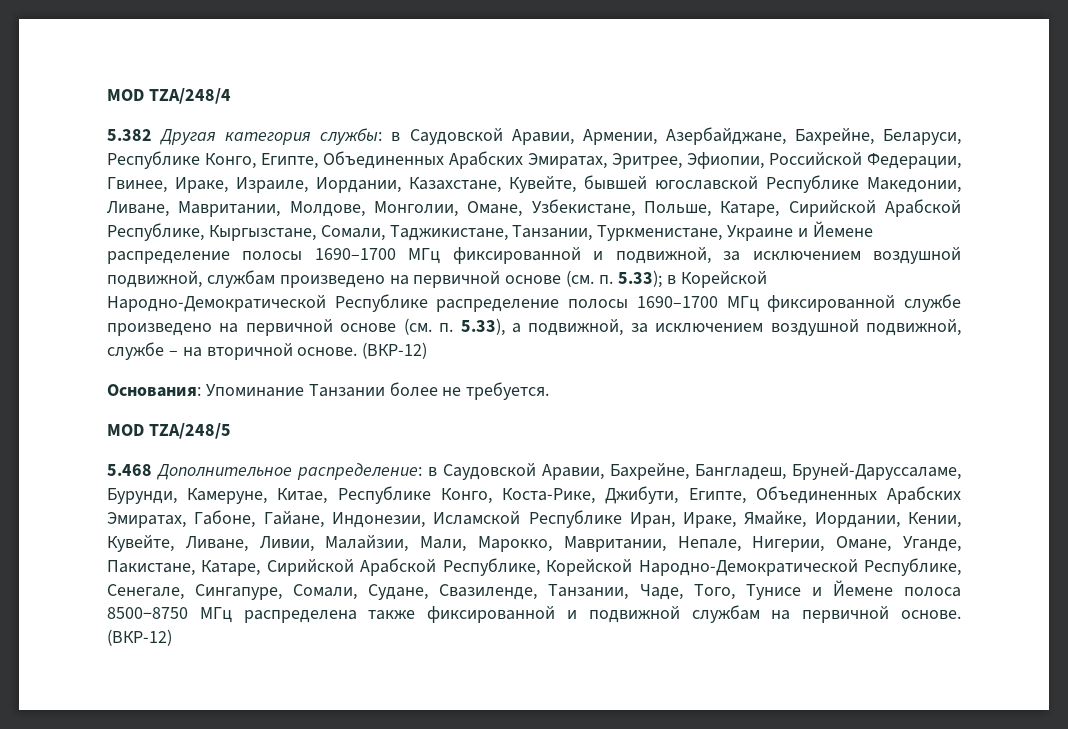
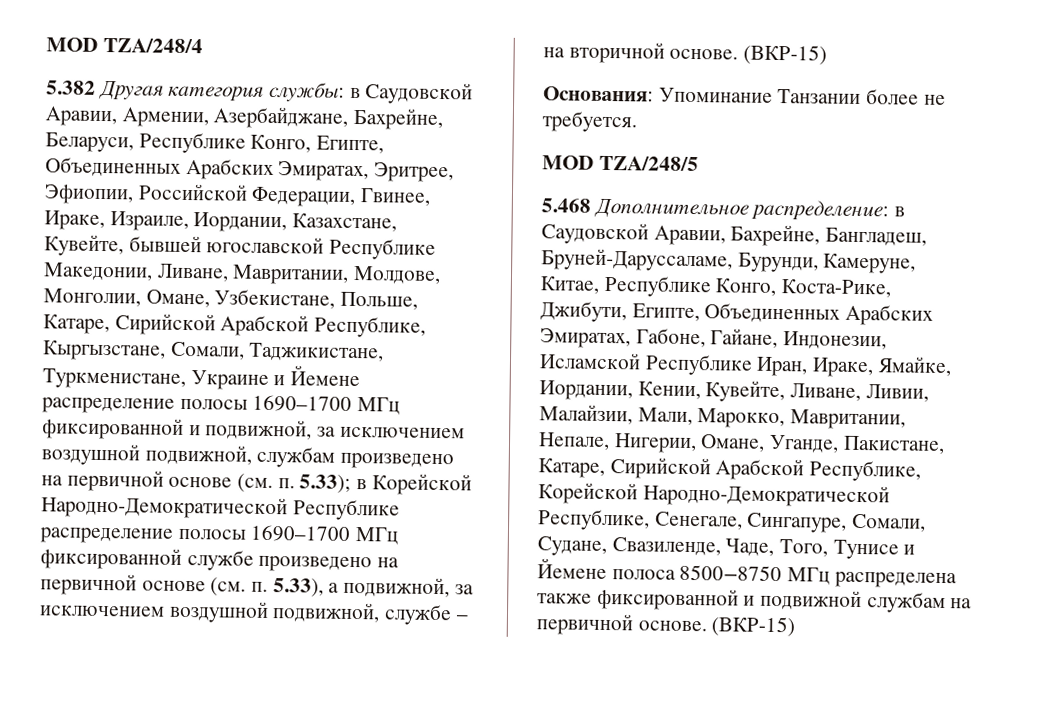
- в Саудовской Аравии, Армении, Азербайджане, Бахрейне, Беларуси, Республике Конго, Египте, Объединенных Арабских Эмиратах, Эритрее, Эфиопии, Российской Федерации, Гвинее, Ираке, Израиле, Иордании, Казахстане, Кувейте, бывшей югославской Республике Македонии, Ливане, Мавритании, Молдове, Монголии, Омане, Узбекистане, Польше, Катаре, Сирийской Арабской Республике, Кыргызстане, Сомали, Таджикистане, Танзании, Туркменистане, Украине и Йемене распределение полосы 1690–1700 МГц фиксированной и подвижной, за исключением воздушной подвижной, службам произведено на первичной основе (см. п. 5.33);
+ в Саудовской Аравии, Армении, Азербайджане, Бахрейне, Беларуси, Республике Конго, Египте, Объединенных Арабских Эмиратах, Эритрее, Эфиопии, Российской Федерации, Гвинее, Ираке, Израиле, Иордании, Казахстане, Кувейте, бывшей югославской Республике Македонии, Ливане, Мавритании, Молдове, Монголии, Омане, Узбекистане, Польше, Катаре, Сирийской Арабской Республике, Кыргызстане, Сомали, Таджикистане, Туркменистане, Украине и Йемене распределение полосы 1690–1700 МГц фиксированной и подвижной, за исключением воздушной подвижной, службам произведено на первичной основе (см. п. 5.33);
- в Корейской Народно-Демократической Республике распределение полосы 1690–1700 МГц фиксированной службе произведено на первичной основе (см. п. 5.33), а подвижной, за исключением воздушной подвижной, службе – на вторичной основе. (ВКР-12)
+ в Корейской Народно-Демократической Республике распределение полосы 1690–1700 МГц фиксированной службе произведено на первичной основе (см. п. 5.33), а подвижной, за исключением воздушной подвижной, службе – на вторичной основе. (ВКР-15)
- в Саудовской Аравии, Бахрейне, Бангладеш, Бруней-Даруссаламе, Бурунди, Камеруне, Китае, Республике Конго, Коста-Рике, Джибути, Египте, Объединенных Арабских Эмиратах, Габоне, Гайане, Индонезии, Исламской Республике Иран, Ираке, Ямайке, Иордании, Кении, Кувейте, Ливане, Ливии, Малайзии, Мали, Марокко, Мавритании, Непале, Нигерии, Омане, Уганде, Пакистане, Катаре, Сирийской Арабской Республике, Корейской Народно-Демократической Республике, Сенегале, Сингапуре, Сомали, Судане, Свазиленде, Танзании, Чаде, Того, Тунисе и Йемене полоса 8500−8750 МГц распределена также фиксированной и подвижной службам на первичной основе. (ВКР-12)
+ в Саудовской Аравии, Бахрейне, Бангладеш, Бруней-Даруссаламе, Бурунди, Камеруне, Китае, Республике Конго, Коста-Рике, Джибути, Египте, Объединенных Арабских Эмиратах, Габоне, Гайане, Индонезии, Исламской Республике Иран, Ираке, Ямайке, Иордании, Кении, Кувейте, Ливане, Ливии, Малайзии, Мали, Марокко, Мавритании, Непале, Нигерии, Омане, Уганде, Пакистане, Катаре, Сирийской Арабской Республике, Корейской Народно-Демократической Республике, Сенегале, Сингапуре, Сомали, Судане, Свазиленде, Чаде, Того, Тунисе и Йемене полоса 8500−8750 МГц распределена также фиксированной и подвижной службам на первичной основе. (ВКР-15)

